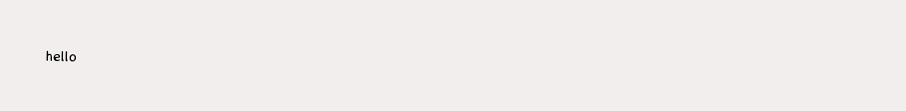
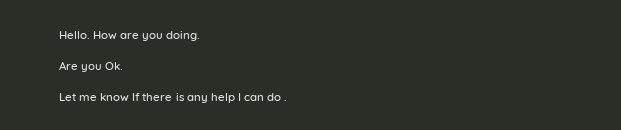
- hello
+ Hello. How are you doing.
+ Are you Ok.
+ Let me know If there is any help I can do .

